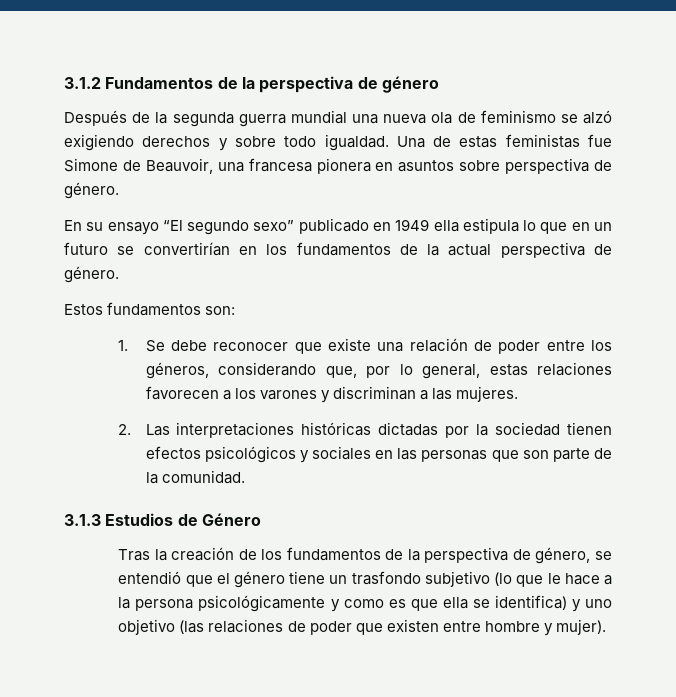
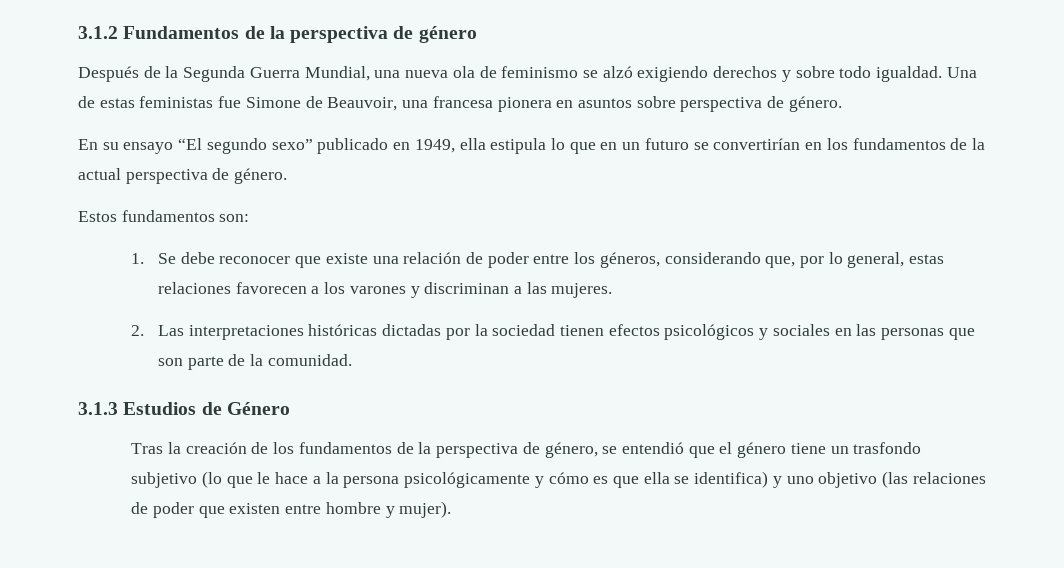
- Después de la segunda guerra mundial una nueva ola de feminismo se alzó exigiendo derechos y sobre todo igualdad.
+ Después de la Segunda Guerra Mundial, una nueva ola de feminismo se alzó exigiendo derechos y sobre todo igualdad.
- En su ensayo “El segundo sexo” publicado en 1949 ella estipula lo que en un futuro se convertirían en los fundamentos de la actual perspectiva de género.
+ En su ensayo “El segundo sexo” publicado en 1949, ella estipula lo que en un futuro se convertirían en los fundamentos de la actual perspectiva de género.
- Tras la creación de los fundamentos de la perspectiva de género, se entendió que el género tiene un trasfondo subjetivo (lo que le hace a la persona psicológicamente y como es que ella se identifica) y uno objetivo (las relaciones de poder que existen entre hombre y mujer).
+ Tras la creación de los fundamentos de la perspectiva de género, se entendió que el género tiene un trasfondo subjetivo (lo que le hace a la persona psicológicamente y cómo es que ella se identifica) y uno objetivo (las relaciones de poder que existen entre hombre y mujer).

